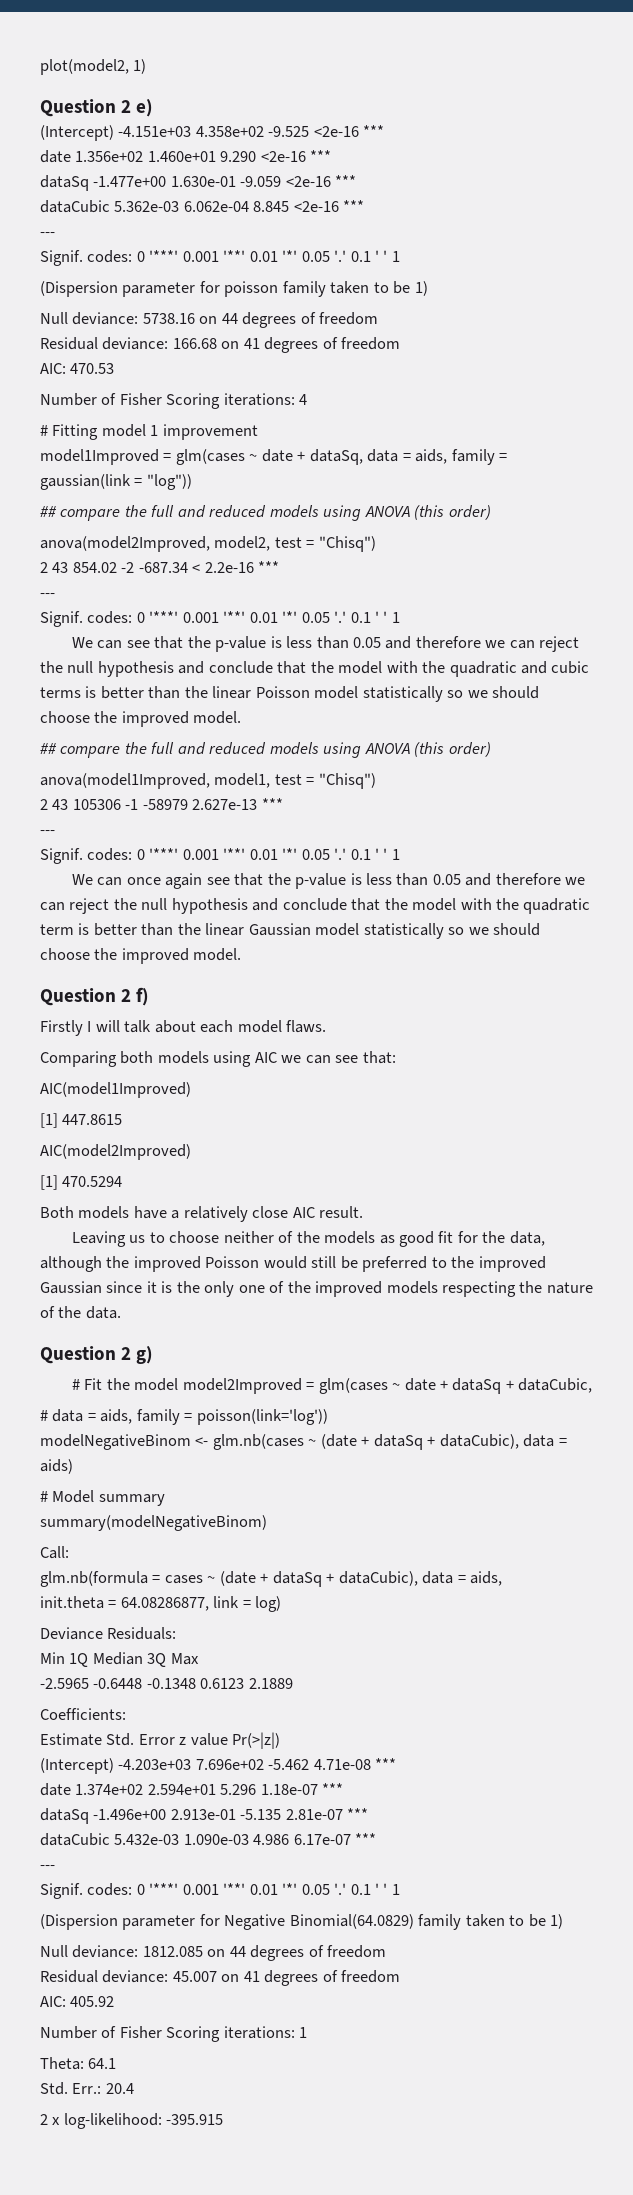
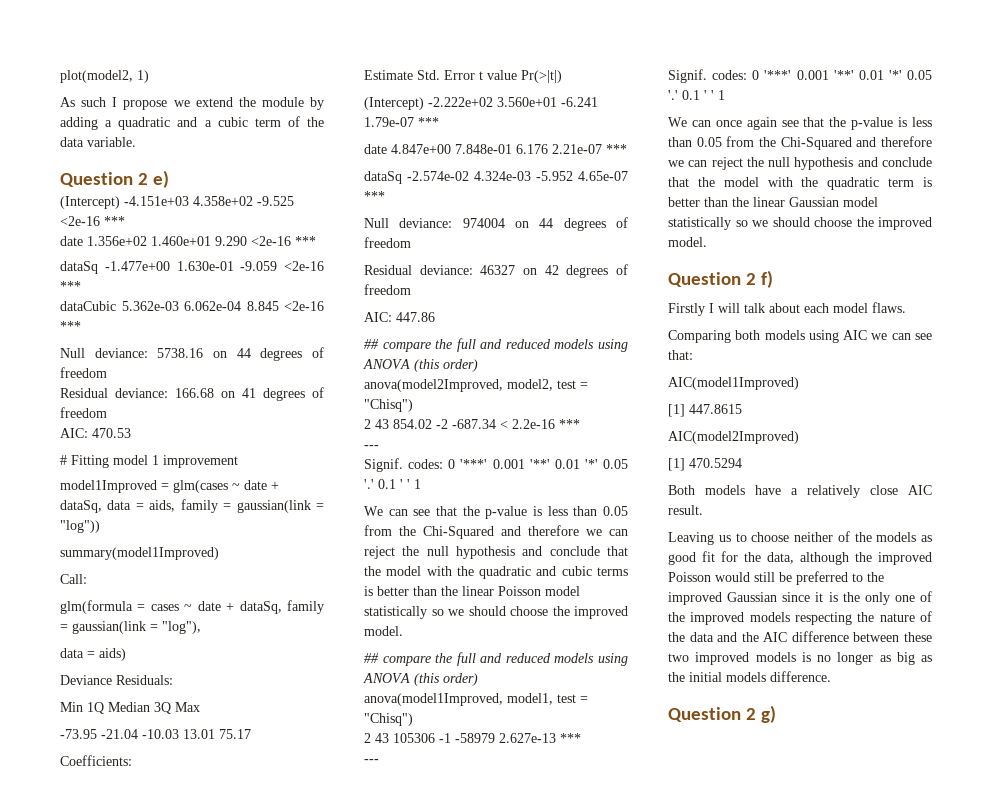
+ As such I propose we extend the module by adding a quadratic and a cubic term of the data variable.
  dataCubic 5.362e-03 6.062e-04 8.845 <2e-16 ***
- ---
- Signif. codes: 0 '***' 0.001 '**' 0.01 '*' 0.05 '.' 0.1 ' ' 1
- (Dispersion parameter for poisson family taken to be 1)
- Number of Fisher Scoring iterations: 4
+ summary(model1Improved)
+ Call:
+ glm(formula = cases ~ date + dataSq, family = gaussian(link = "log"),
+ data = aids)
+ Deviance Residuals:
+ Min 1Q Median 3Q Max
+ -73.95 -21.04 -10.03 13.01 75.17
+ Coefficients:
+ Estimate Std. Error t value Pr(>|t|)
+ (Intercept) -2.222e+02 3.560e+01 -6.241 1.79e-07 ***
+ date 4.847e+00 7.848e-01 6.176 2.21e-07 ***
+ dataSq -2.574e-02 4.324e-03 -5.952 4.65e-07 ***
+ Null deviance: 974004 on 44 degrees of freedom
+ Residual deviance: 46327 on 42 degrees of freedom
+ AIC: 447.86
- We can see that the p-value is less than 0.05 and therefore we can reject the null hypothesis and conclude that the model with the quadratic and cubic terms is better than the linear Poisson model statistically so we should choose the improved model.
+ We can see that the p-value is less than 0.05 from the Chi-Squared and therefore we can reject the null hypothesis and conclude that the model with the quadratic and cubic terms is better than the linear Poisson model statistically so we should choose the improved model.
- We can once again see that the p-value is less than 0.05 and therefore we can reject the null hypothesis and conclude that the model with the quadratic term is better than the linear Gaussian model statistically so we should choose the improved model.
+ We can once again see that the p-value is less than 0.05 from the Chi-Squared and therefore we can reject the null hypothesis and conclude that the model with the quadratic term is better than the linear Gaussian model statistically so we should choose the improved model.
- Leaving us to choose neither of the models as good fit for the data, although the improved Poisson would still be preferred to the improved Gaussian since it is the only one of the improved models respecting the nature of the data.
+ Leaving us to choose neither of the models as good fit for the data, although the improved Poisson would still be preferred to the improved Gaussian since it is the only one of the improved models respecting the nature of the data and the AIC difference between these two improved models is no longer as big as the initial models difference.
  Question 2 g)
- # Fit the model model2Improved = glm(cases ~ date + dataSq + dataCubic,
- # data = aids, family = poisson(link='log'))
- modelNegativeBinom <- glm.nb(cases ~ (date + dataSq + dataCubic), data = aids)
- # Model summary
- summary(modelNegativeBinom)
- Call:
- glm.nb(formula = cases ~ (date + dataSq + dataCubic), data = aids,
- init.theta = 64.08286877, link = log)
- Deviance Residuals:
- Min 1Q Median 3Q Max
- -2.5965 -0.6448 -0.1348 0.6123 2.1889
- Coefficients:
- Estimate Std. Error z value Pr(>|z|)
- (Intercept) -4.203e+03 7.696e+02 -5.462 4.71e-08 ***
- date 1.374e+02 2.594e+01 5.296 1.18e-07 ***
- dataSq -1.496e+00 2.913e-01 -5.135 2.81e-07 ***
- dataCubic 5.432e-03 1.090e-03 4.986 6.17e-07 ***
- ---
- Signif. codes: 0 '***' 0.001 '**' 0.01 '*' 0.05 '.' 0.1 ' ' 1
- (Dispersion parameter for Negative Binomial(64.0829) family taken to be 1)
- Null deviance: 1812.085 on 44 degrees of freedom
- Residual deviance: 45.007 on 41 degrees of freedom
- AIC: 405.92
- Number of Fisher Scoring iterations: 1
- Theta: 64.1
- Std. Err.: 20.4
- 2 x log-likelihood: -395.915

